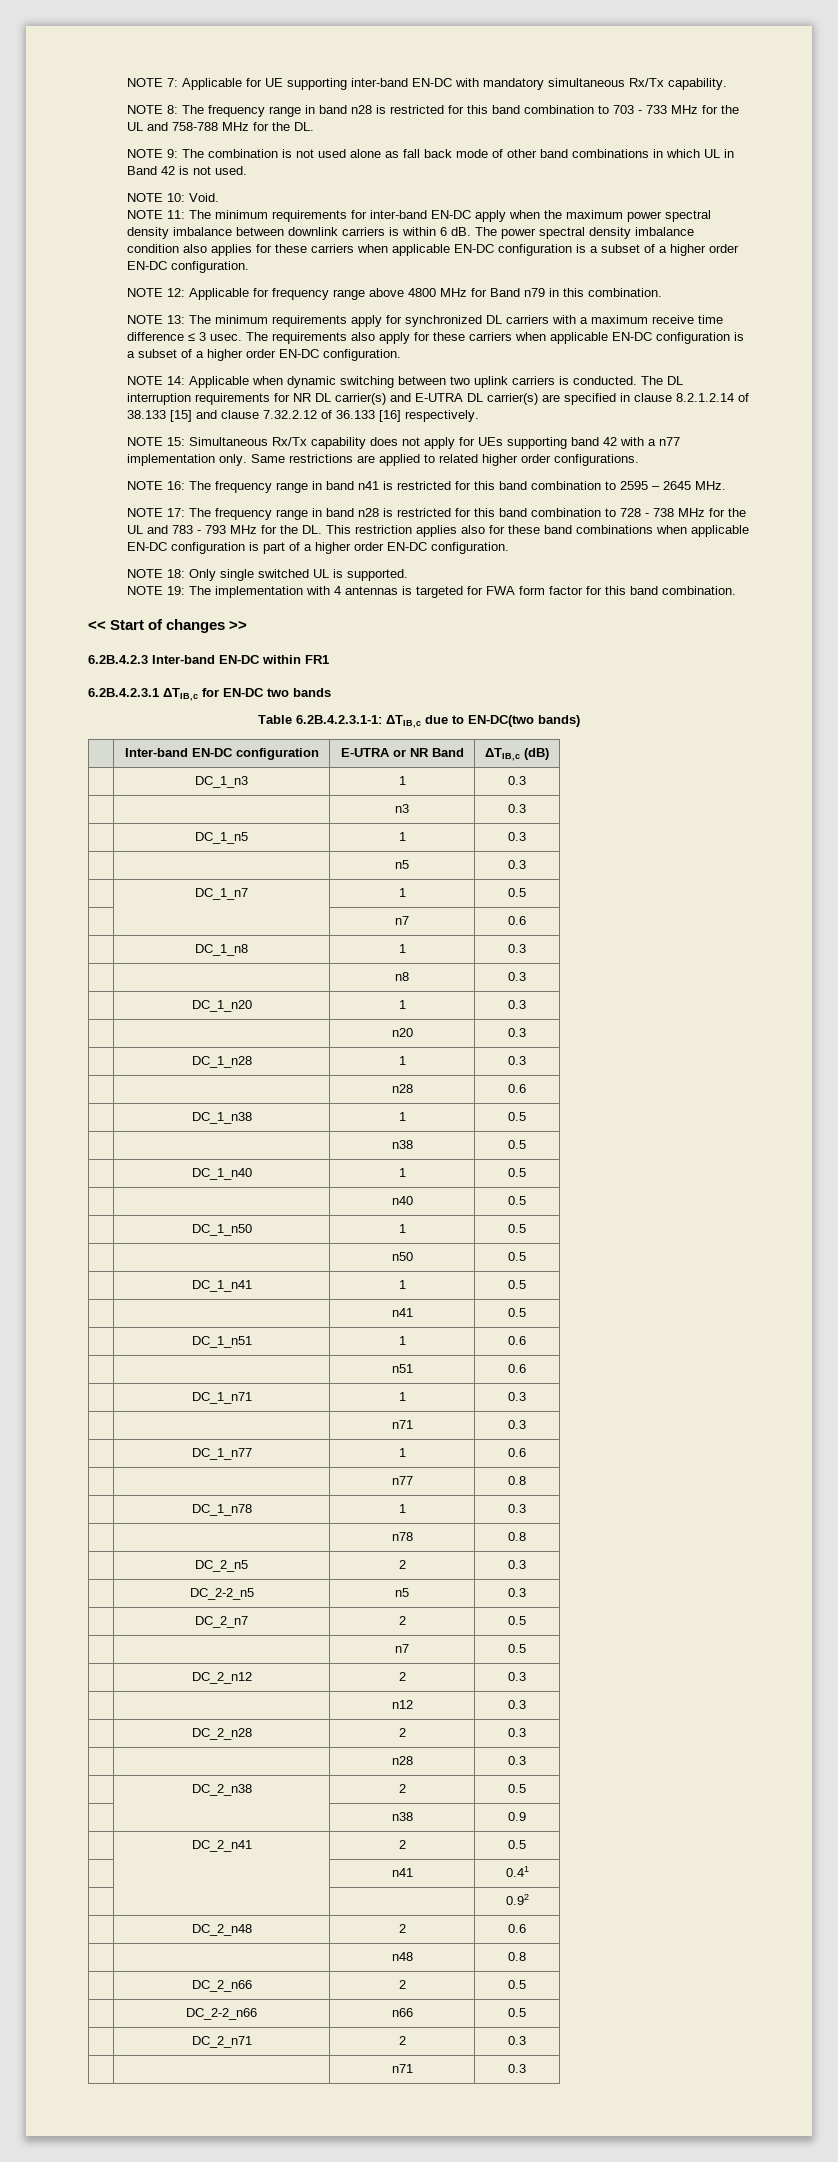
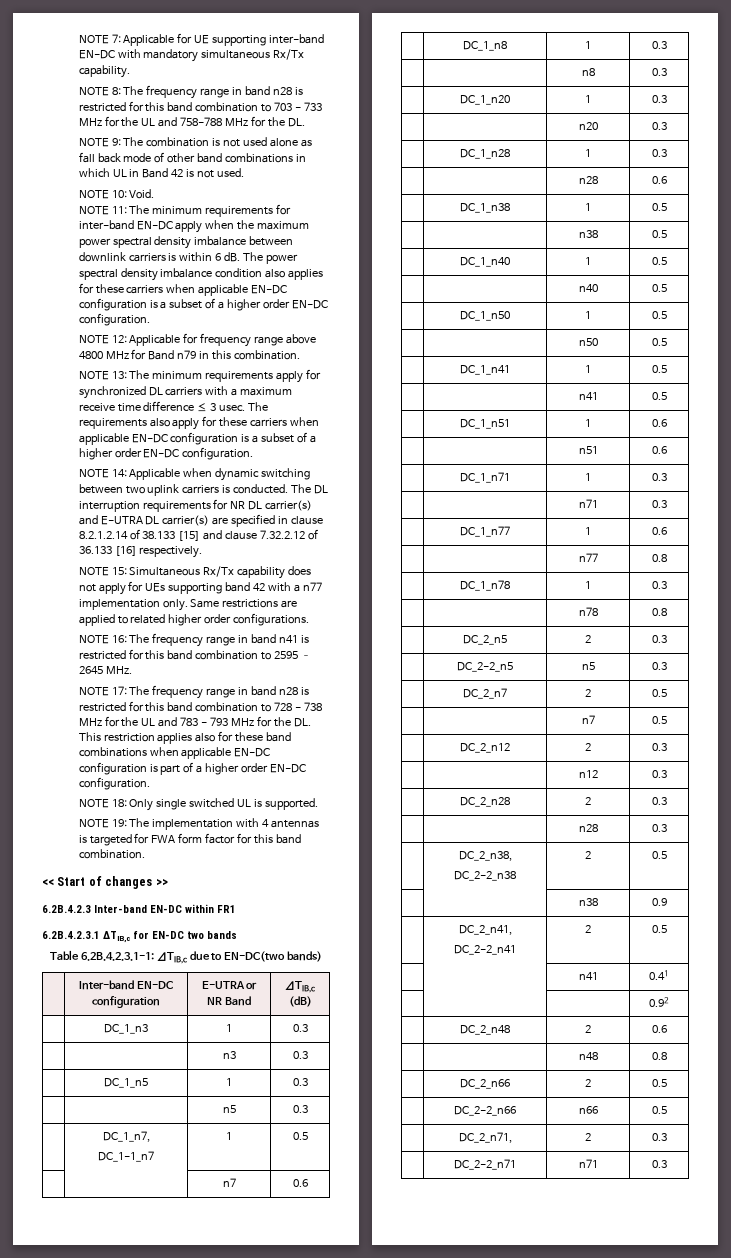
- | DC_1_n7 | 1 | 0.5
+ | DC_1_n7,
+ DC_1-1_n7 | 1 | 0.5
- | DC_2_n38 | 2 | 0.5
+ | DC_2_n38,
+ DC_2-2_n38 | 2 | 0.5
- | DC_2_n41 | 2 | 0.5
+ | DC_2_n41,
+ DC_2-2_n41 | 2 | 0.5
- | DC_2_n71 | 2 | 0.3
- | | n71 | 0.3
+ | DC_2_n71, | 2 | 0.3
+ | DC_2-2_n71 | n71 | 0.3

